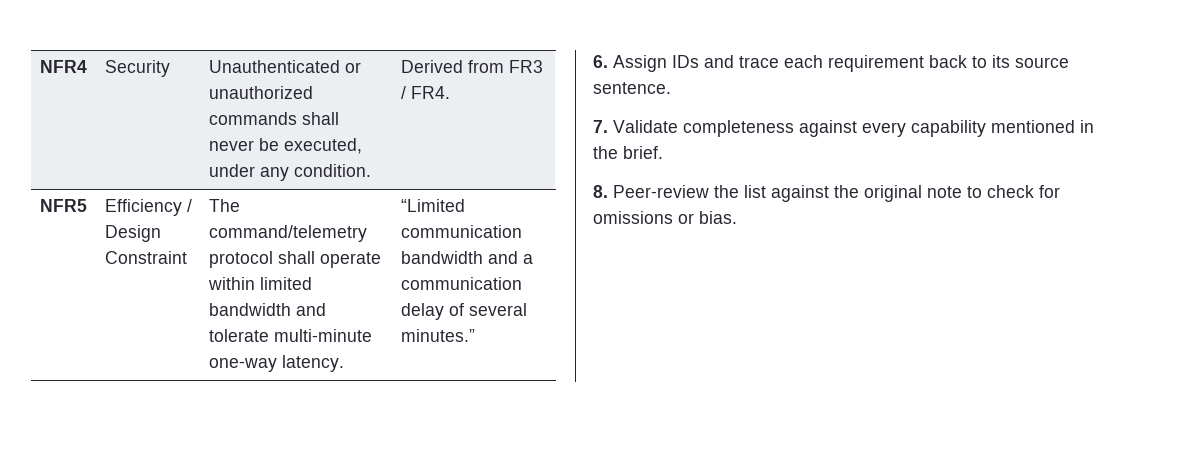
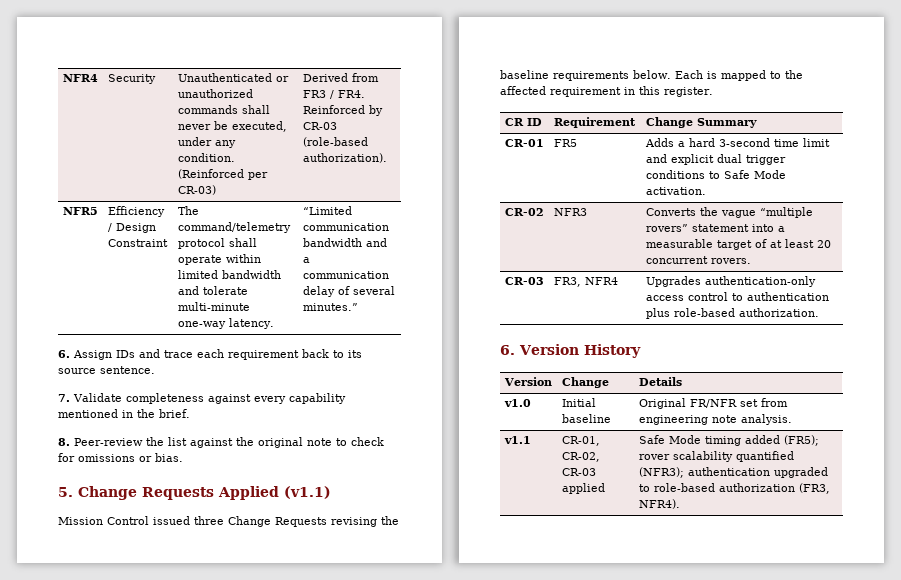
- NFR4 | Security | Unauthenticated or unauthorized commands shall never be executed, under any condition. | Derived from FR3 / FR4.
+ NFR4 | Security | Unauthenticated or unauthorized commands shall never be executed, under any condition. (Reinforced per CR-03) | Derived from FR3 / FR4. Reinforced by CR-03 (role-based authorization).
+ 5. Change Requests Applied (v1.1)
+ Mission Control issued three Change Requests revising the baseline requirements below. Each is mapped to the affected requirement in this register.
+ CR ID | Requirement | Change Summary
+ CR-01 | FR5 | Adds a hard 3-second time limit and explicit dual trigger conditions to Safe Mode activation.
+ CR-02 | NFR3 | Converts the vague “multiple rovers” statement into a measurable target of at least 20 concurrent rovers.
+ CR-03 | FR3, NFR4 | Upgrades authentication-only access control to authentication plus role-based authorization.
+ 6. Version History
+ Version | Change | Details
+ v1.0 | Initial baseline | Original FR/NFR set from engineering note analysis.
+ v1.1 | CR-01, CR-02, CR-03 applied | Safe Mode timing added (FR5); rover scalability quantified (NFR3); authentication upgraded to role-based authorization (FR3, NFR4).

